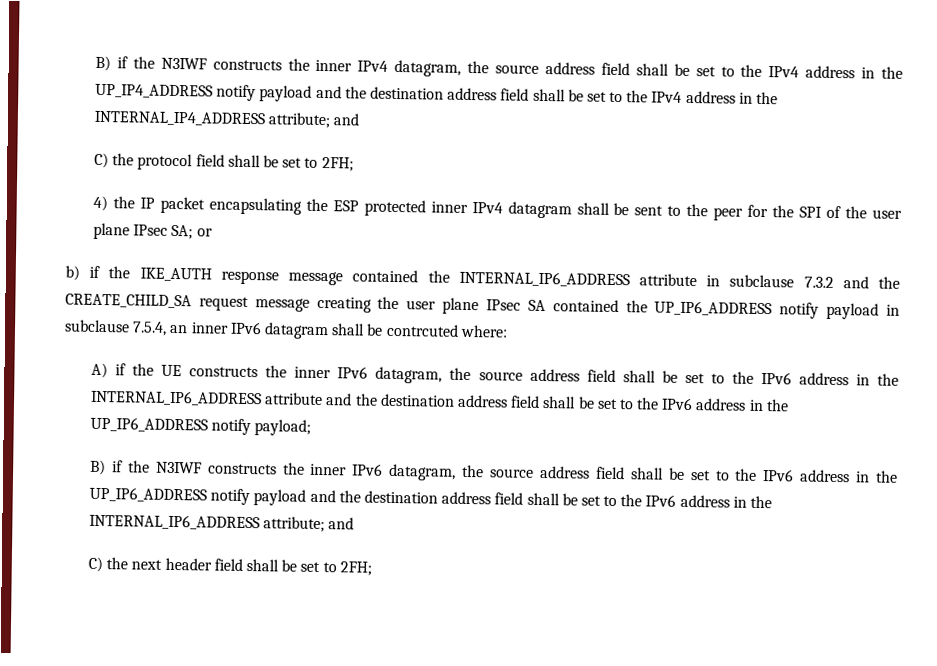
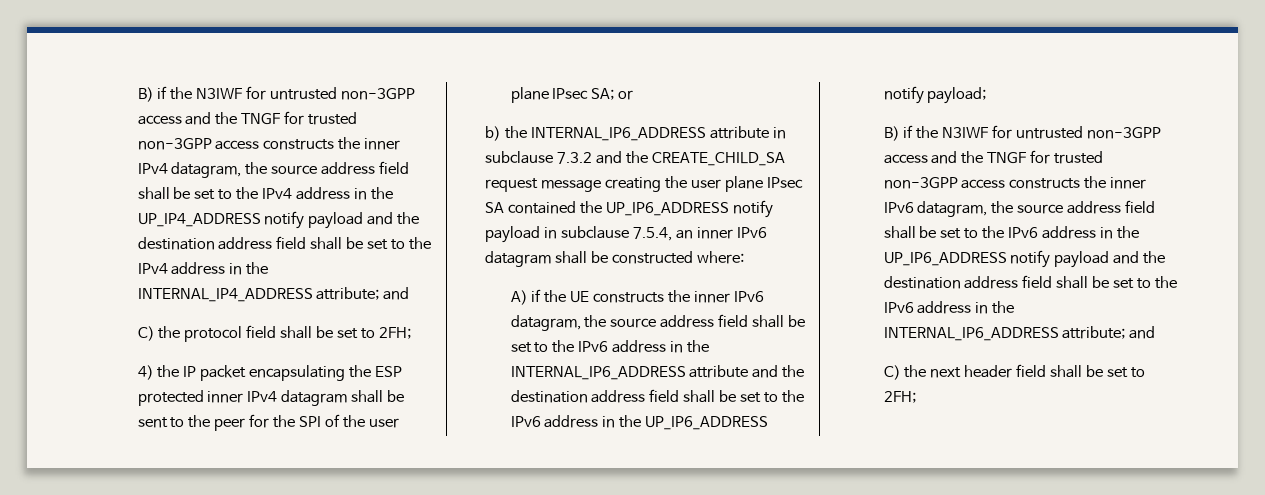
- B) if the N3IWF constructs the inner IPv4 datagram, the source address field shall be set to the IPv4 address in the UP_IP4_ADDRESS notify payload and the destination address field shall be set to the IPv4 address in the INTERNAL_IP4_ADDRESS attribute; and
+ B) if the N3IWF for untrusted non-3GPP access and the TNGF for trusted non-3GPP access constructs the inner IPv4 datagram, the source address field shall be set to the IPv4 address in the UP_IP4_ADDRESS notify payload and the destination address field shall be set to the IPv4 address in the INTERNAL_IP4_ADDRESS attribute; and
- b) if the IKE_AUTH response message contained the INTERNAL_IP6_ADDRESS attribute in subclause 7.3.2 and the CREATE_CHILD_SA request message creating the user plane IPsec SA contained the UP_IP6_ADDRESS notify payload in subclause 7.5.4, an inner IPv6 datagram shall be contrcuted where:
+ b) the INTERNAL_IP6_ADDRESS attribute in subclause 7.3.2 and the CREATE_CHILD_SA request message creating the user plane IPsec SA contained the UP_IP6_ADDRESS notify payload in subclause 7.5.4, an inner IPv6 datagram shall be constructed where:
- B) if the N3IWF constructs the inner IPv6 datagram, the source address field shall be set to the IPv6 address in the UP_IP6_ADDRESS notify payload and the destination address field shall be set to the IPv6 address in the INTERNAL_IP6_ADDRESS attribute; and
+ B) if the N3IWF for untrusted non-3GPP access and the TNGF for trusted non-3GPP access constructs the inner IPv6 datagram, the source address field shall be set to the IPv6 address in the UP_IP6_ADDRESS notify payload and the destination address field shall be set to the IPv6 address in the INTERNAL_IP6_ADDRESS attribute; and

